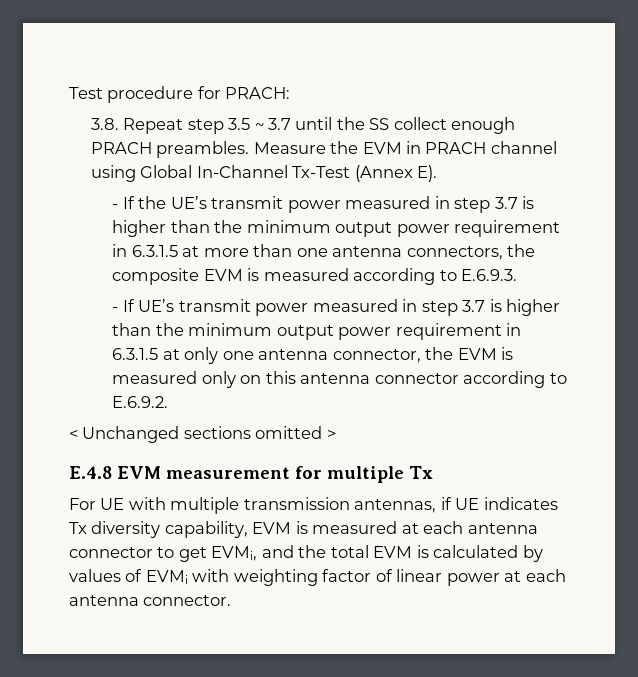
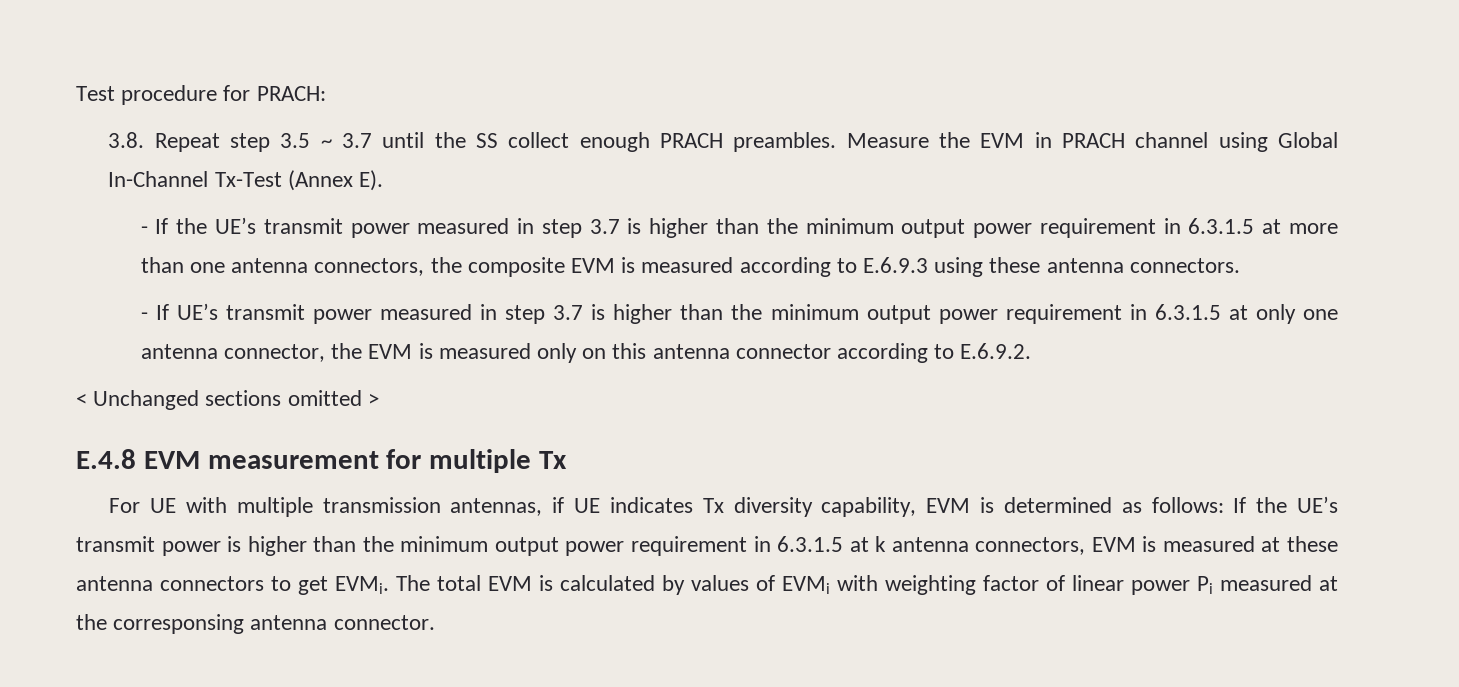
- - If the UE’s transmit power measured in step 3.7 is higher than the minimum output power requirement in 6.3.1.5 at more than one antenna connectors, the composite EVM is measured according to E.6.9.3.
+ - If the UE’s transmit power measured in step 3.7 is higher than the minimum output power requirement in 6.3.1.5 at more than one antenna connectors, the composite EVM is measured according to E.6.9.3 using these antenna connectors.
- For UE with multiple transmission antennas, if UE indicates Tx diversity capability, EVM is measured at each antenna connector to get EVMi, and the total EVM is calculated by values of EVMi with weighting factor of linear power at each antenna connector.
+ For UE with multiple transmission antennas, if UE indicates Tx diversity capability, EVM is determined as follows: If the UE’s transmit power is higher than the minimum output power requirement in 6.3.1.5 at k antenna connectors, EVM is measured at these antenna connectors to get EVMi. The total EVM is calculated by values of EVMi with weighting factor of linear power Pi measured at the corresponsing antenna connector.

